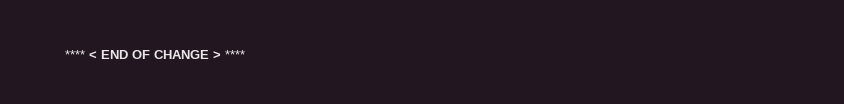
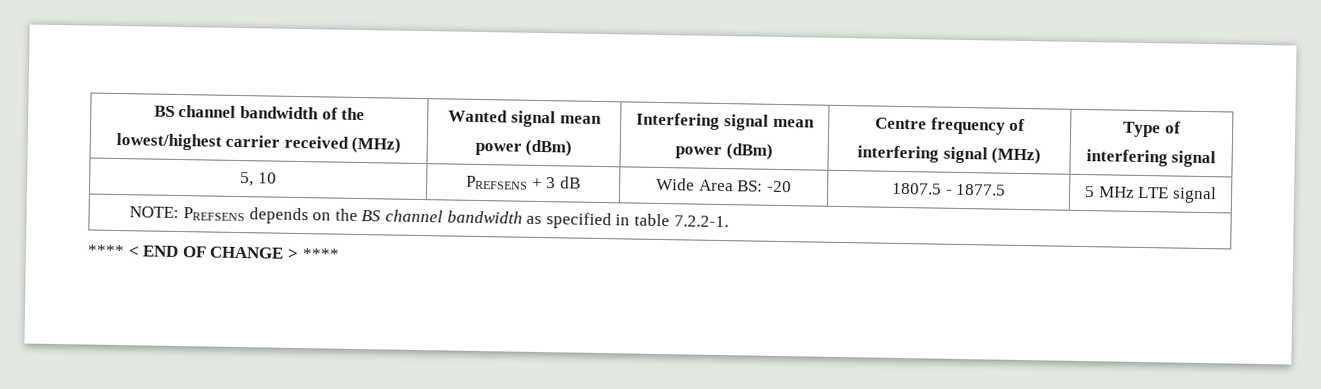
+ BS channel bandwidth of the lowest/highest carrier received (MHz) | Wanted signal mean power (dBm) | Interfering signal mean power (dBm) | Centre frequency of interfering signal (MHz) | Type of interfering signal
+ 5, 10 | PREFSENS + 3 dB | Wide Area BS: -20 | 1807.5 - 1877.5 | 5 MHz LTE signal
+ NOTE: PREFSENS depends on the BS channel bandwidth as specified in table 7.2.2-1.

